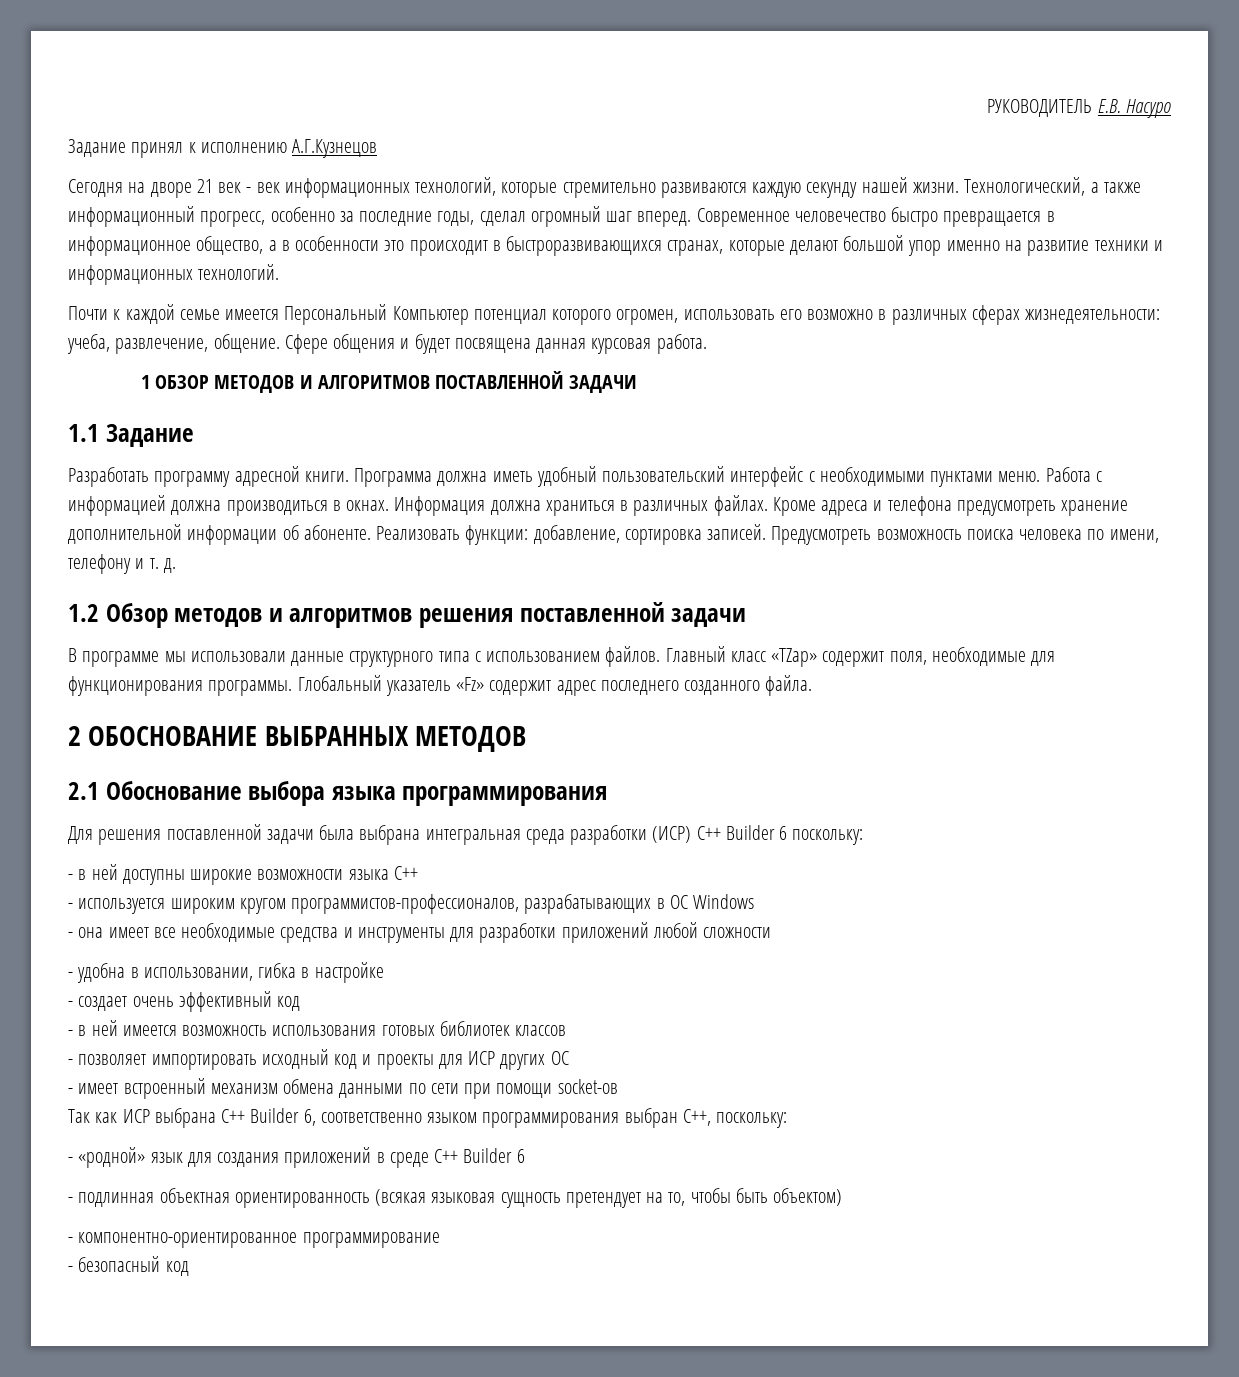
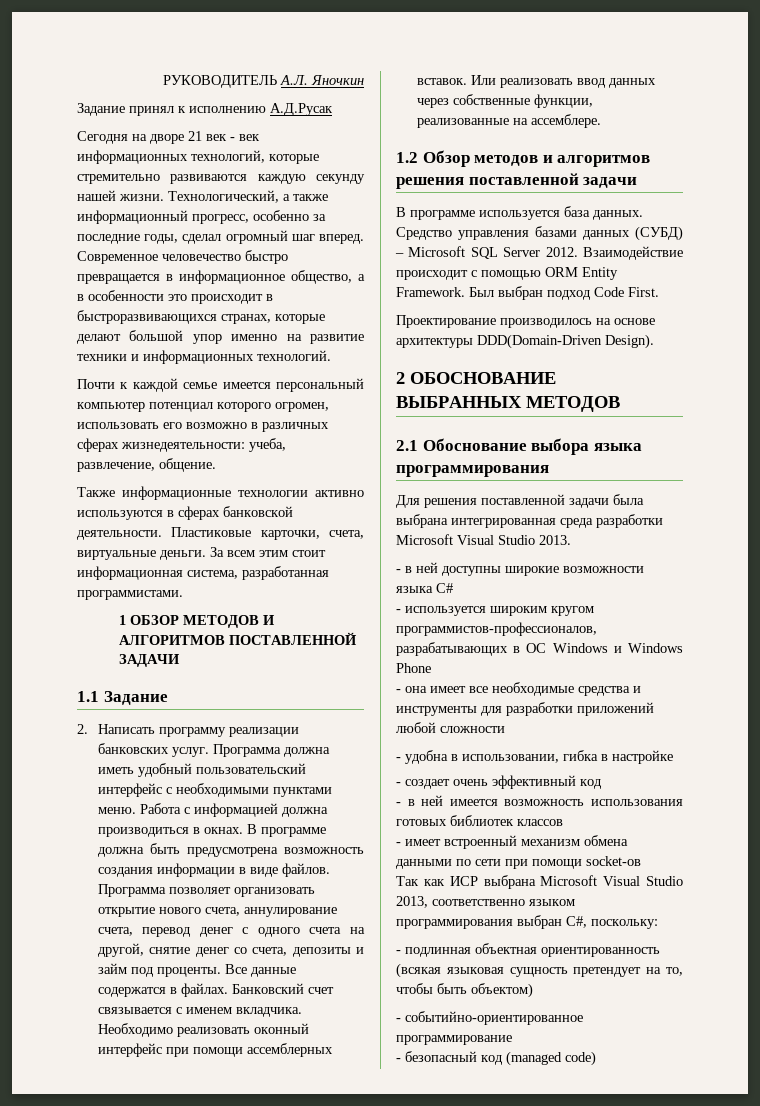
- РУКОВОДИТЕЛЬ Е.В. Насуро
+ РУКОВОДИТЕЛЬ А.Л. Яночкин
- Задание принял к исполнению А.Г.Кузнецов
+ Задание принял к исполнению А.Д.Русак
- Почти к каждой семье имеется Персональный Компьютер потенциал которого огромен, использовать его возможно в различных сферах жизнедеятельности: учеба, развлечение, общение. Сфере общения и будет посвящена данная курсовая работа.
+ Почти к каждой семье имеется персональный компьютер потенциал которого огромен, использовать его возможно в различных сферах жизнедеятельности: учеба, развлечение, общение.
+ Также информационные технологии активно используются в сферах банковской деятельности. Пластиковые карточки, счета, виртуальные деньги. За всем этим стоит информационная система, разработанная программистами.
- Разработать программу адресной книги.
+ 2. Написать программу реализации банковских услуг.
- Информация должна храниться в различных файлах. Кроме адреса и телефона предусмотреть хранение дополнительной информации об абоненте. Реализовать функции: добавление, сортировка записей. Предусмотреть возможность поиска человека по имени, телефону и т. д.
+ В программе должна быть предусмотрена возможность создания информации в виде файлов. Программа позволяет организовать открытие нового счета, аннулирование счета, перевод денег с одного счета на другой, снятие денег со счета, депозиты и займ под проценты. Все данные содержатся в файлах. Банковский счет связывается с именем вкладчика. Необходимо реализовать оконный интерфейс при помощи ассемблерных вставок. Или реализовать ввод данных через собственные функции, реализованные на ассемблере.
- В программе мы использовали данные структурного типа с использованием файлов. Главный класс «TZap» содержит поля, необходимые для функционирования программы. Глобальный указатель «Fz» содержит адрес последнего созданного файла.
+ В программе используется база данных. Средство управления базами данных (СУБД) – Microsoft SQL Server 2012. Взаимодействие происходит c помощью ORM Entity Framework. Был выбран подход Code First.
+ Проектирование производилось на основе архитектуры DDD(Domain-Driven Design).
- Для решения поставленной задачи была выбрана интегральная среда разработки (ИСР) C++ Builder 6 поскольку:
+ Для решения поставленной задачи была выбрана интегрированная среда разработки Microsoft Visual Studio 2013.
- - в ней доступны широкие возможности языка C++
+ - в ней доступны широкие возможности языка C#
- - используется широким кругом программистов-профессионалов, разрабатывающих в ОС Windows
+ - используется широким кругом программистов-профессионалов, разрабатывающих в ОС Windows и Windows Phone
- - позволяет импортировать исходный код и проекты для ИСР других ОС
- Так как ИСР выбрана C++ Builder 6, соответственно языком программирования выбран C++, поскольку:
- - «родной» язык для создания приложений в среде C++ Builder 6
+ Так как ИСР выбрана Microsoft Visual Studio 2013, соответственно языком программирования выбран C#, поскольку:
- - компонентно-ориентированное программирование
+ - событийно-ориентированное программирование
- - безопасный код
+ - безопасный код (managed code)

